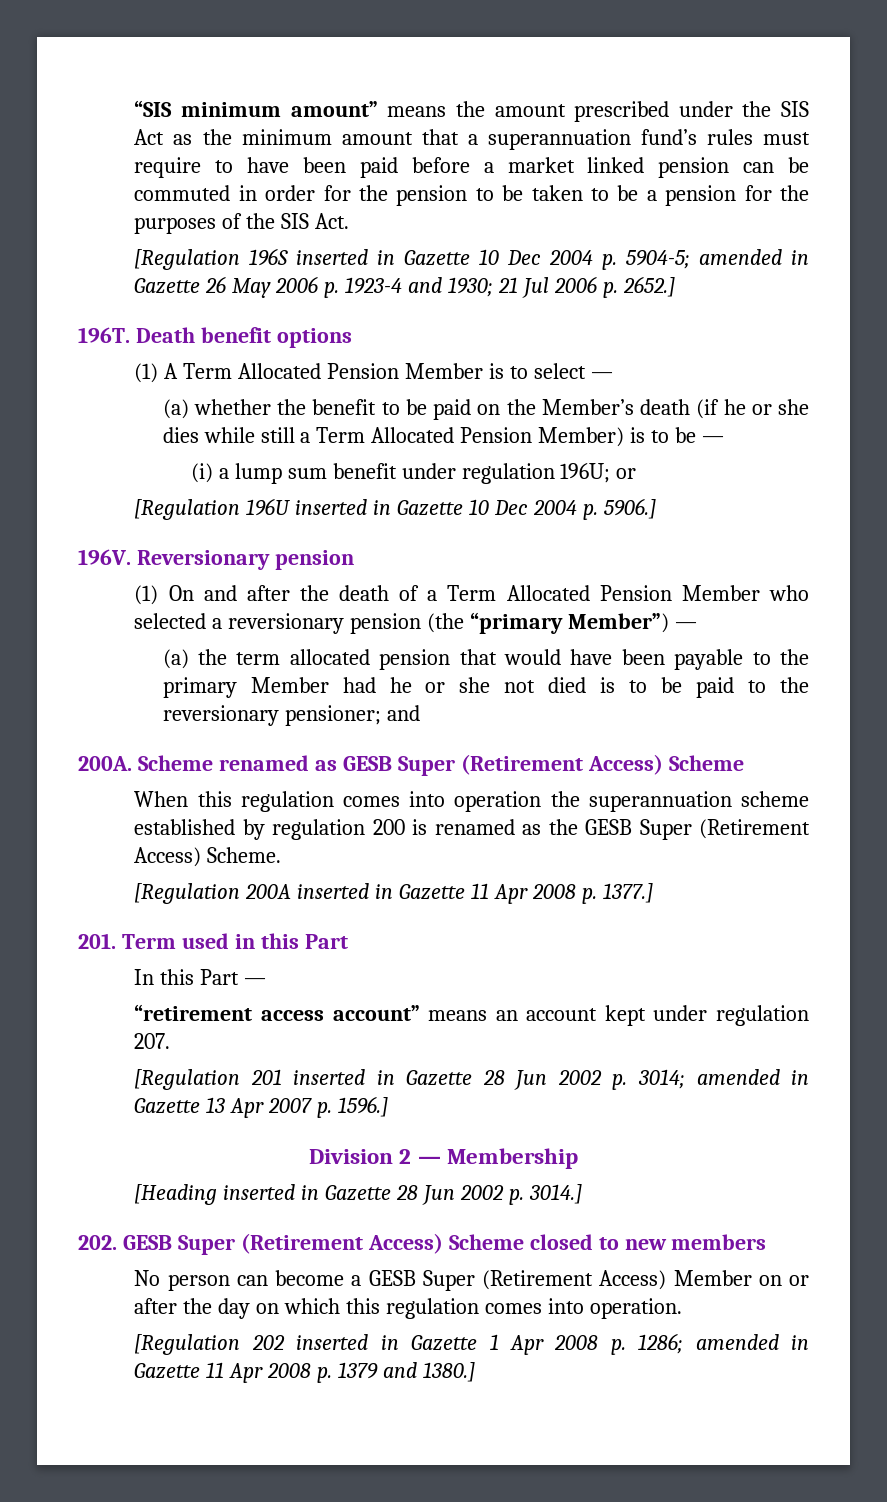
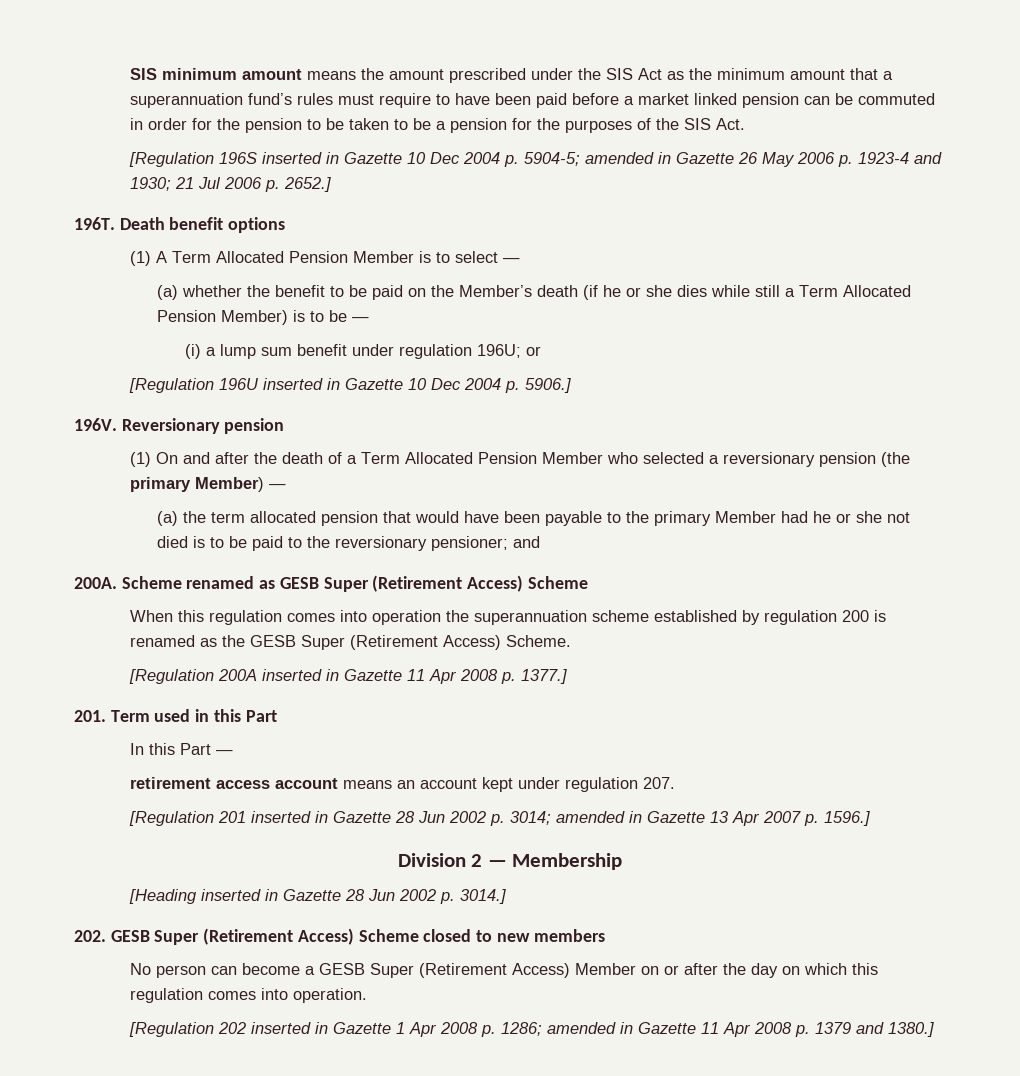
- “SIS minimum amount” means the amount prescribed under the SIS Act as the minimum amount that a superannuation fund’s rules must require to have been paid before a market linked pension can be commuted in order for the pension to be taken to be a pension for the purposes of the SIS Act.
+ SIS minimum amount means the amount prescribed under the SIS Act as the minimum amount that a superannuation fund’s rules must require to have been paid before a market linked pension can be commuted in order for the pension to be taken to be a pension for the purposes of the SIS Act.
- (1) On and after the death of a Term Allocated Pension Member who selected a reversionary pension (the “primary Member”) —
+ (1) On and after the death of a Term Allocated Pension Member who selected a reversionary pension (the primary Member) —
- “retirement access account” means an account kept under regulation 207.
+ retirement access account means an account kept under regulation 207.

